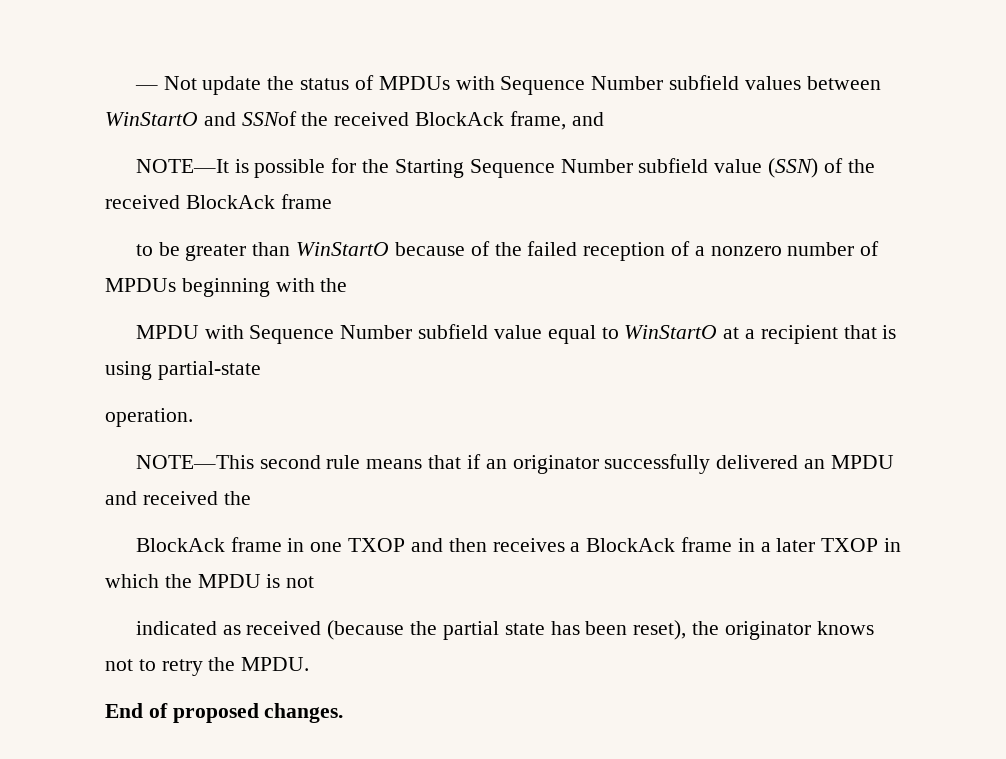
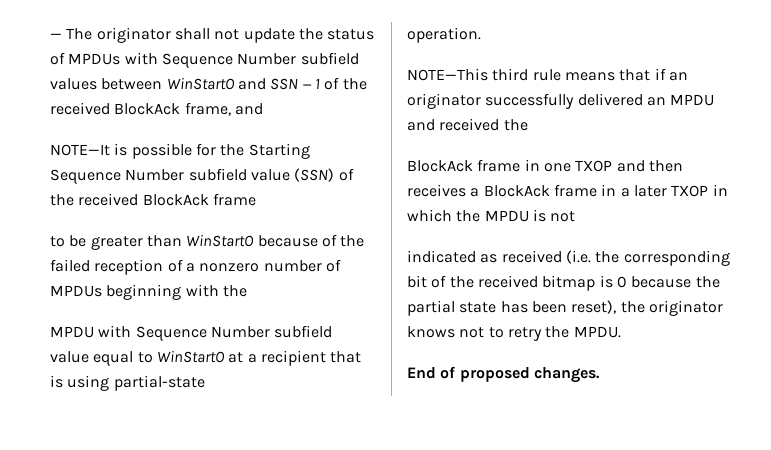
- — Not update the status of MPDUs with Sequence Number subfield values between WinStartO and SSNof the received BlockAck frame, and
+ — The originator shall not update the status of MPDUs with Sequence Number subfield values between WinStartO and SSN − 1 of the received BlockAck frame, and
- NOTE—This second rule means that if an originator successfully delivered an MPDU and received the
+ NOTE—This third rule means that if an originator successfully delivered an MPDU and received the
- indicated as received (because the partial state has been reset), the originator knows not to retry the MPDU.
+ indicated as received (i.e. the corresponding bit of the received bitmap is 0 because the partial state has been reset), the originator knows not to retry the MPDU.

